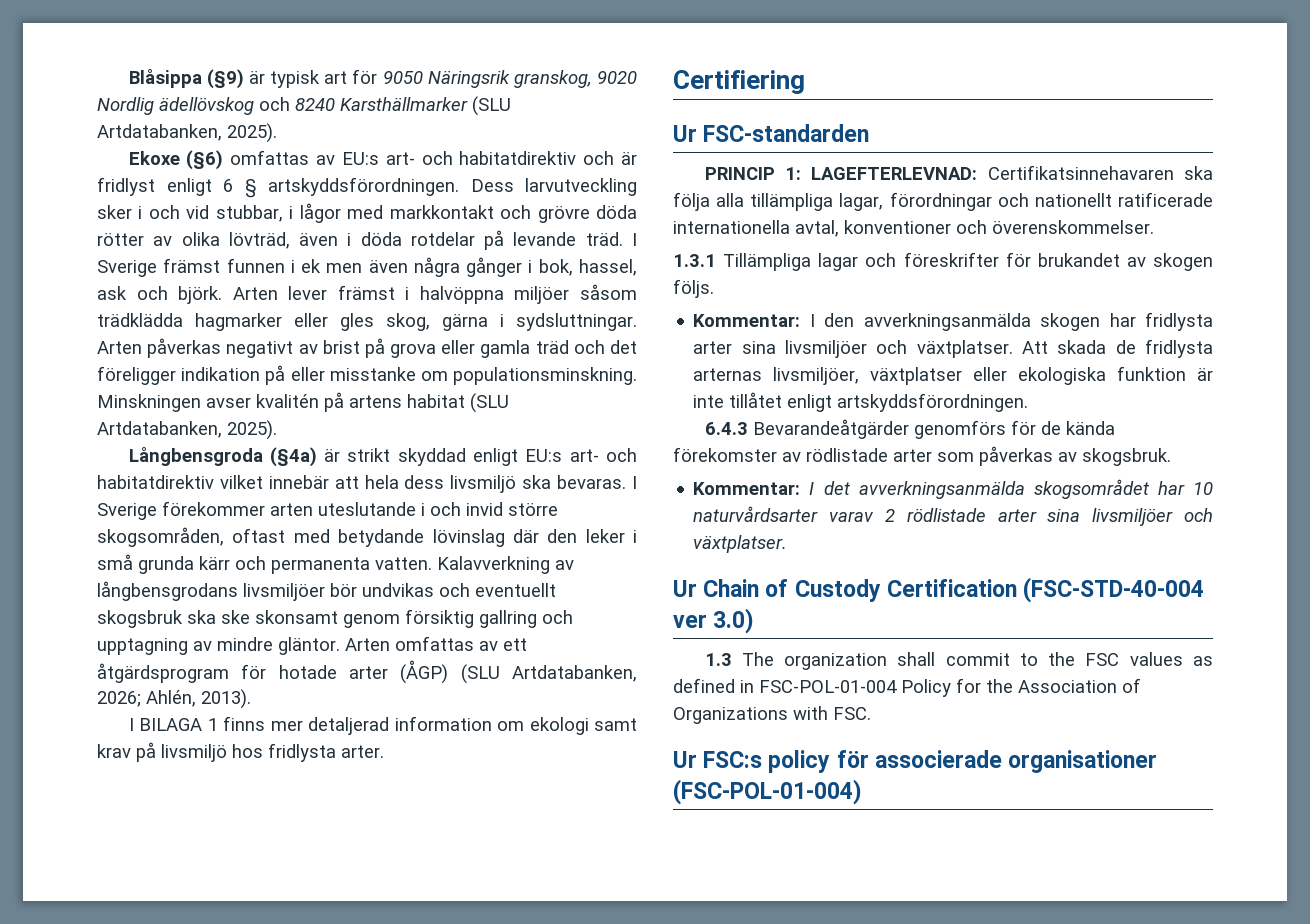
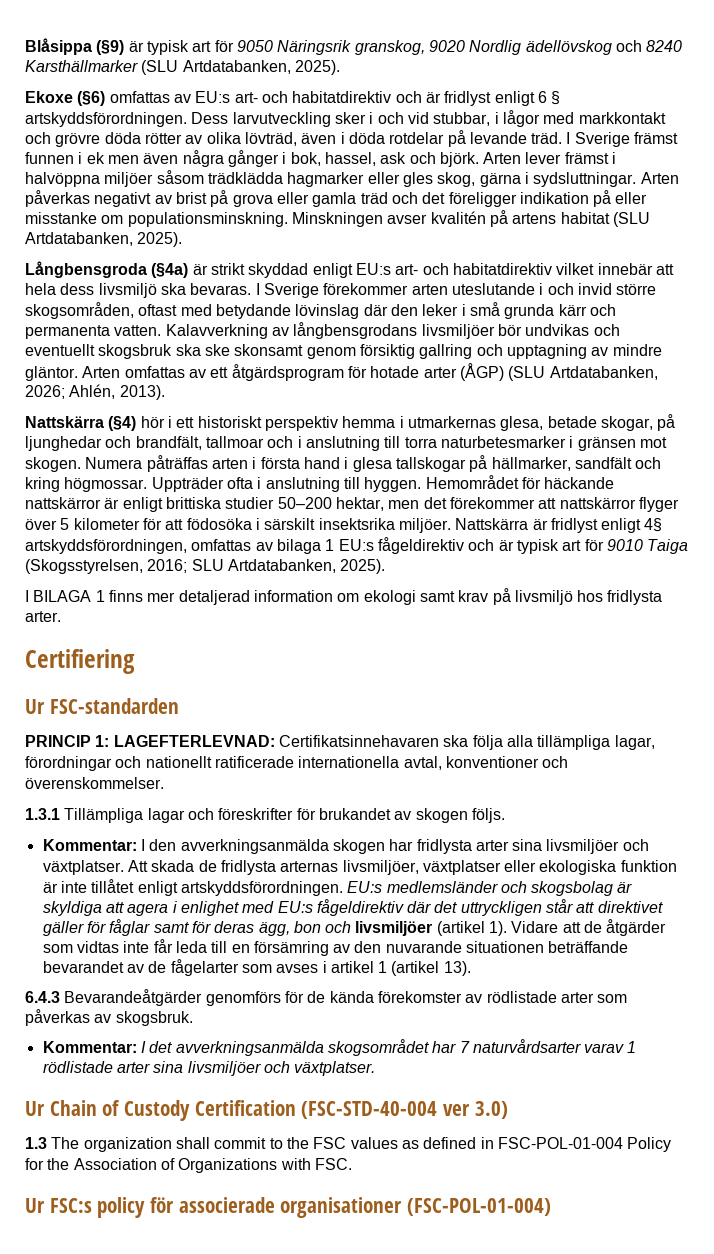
+ Nattskärra (§4) hör i ett historiskt perspektiv hemma i utmarkernas glesa, betade skogar, på ljunghedar och brandfält, tallmoar och i anslutning till torra naturbetesmarker i gränsen mot skogen. Numera påträffas arten i första hand i glesa tallskogar på hällmarker, sandfält och kring högmossar. Uppträder ofta i anslutning till hyggen. Hemområdet för häckande nattskärror är enligt brittiska studier 50–200 hektar, men det förekommer att nattskärror flyger över 5 kilometer för att födosöka i särskilt insektsrika miljöer. Nattskärra är fridlyst enligt 4§ artskyddsförordningen, omfattas av bilaga 1 EU:s fågeldirektiv och är typisk art för 9010 Taiga (Skogsstyrelsen, 2016; SLU Artdatabanken, 2025).
+ EU:s medlemsländer och skogsbolag är skyldiga att agera i enlighet med EU:s fågeldirektiv där det uttryckligen står att direktivet gäller för fåglar samt för deras ägg, bon och livsmiljöer (artikel 1). Vidare att de åtgärder som vidtas inte får leda till en försämring av den nuvarande situationen beträffande bevarandet av de fågelarter som avses i artikel 1 (artikel 13).
- Kommentar: I det avverkningsanmälda skogsområdet har 10 naturvårdsarter varav 2 rödlistade arter sina livsmiljöer och växtplatser.
+ Kommentar: I det avverkningsanmälda skogsområdet har 7 naturvårdsarter varav 1 rödlistade arter sina livsmiljöer och växtplatser.

